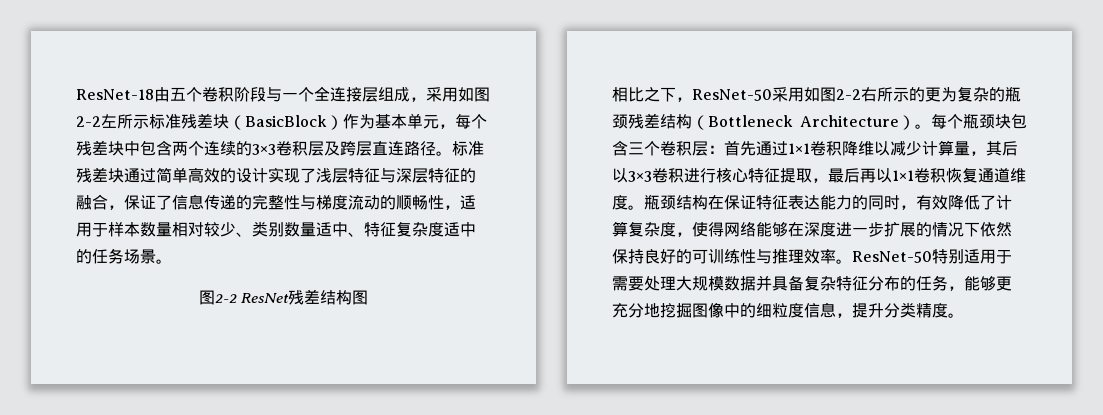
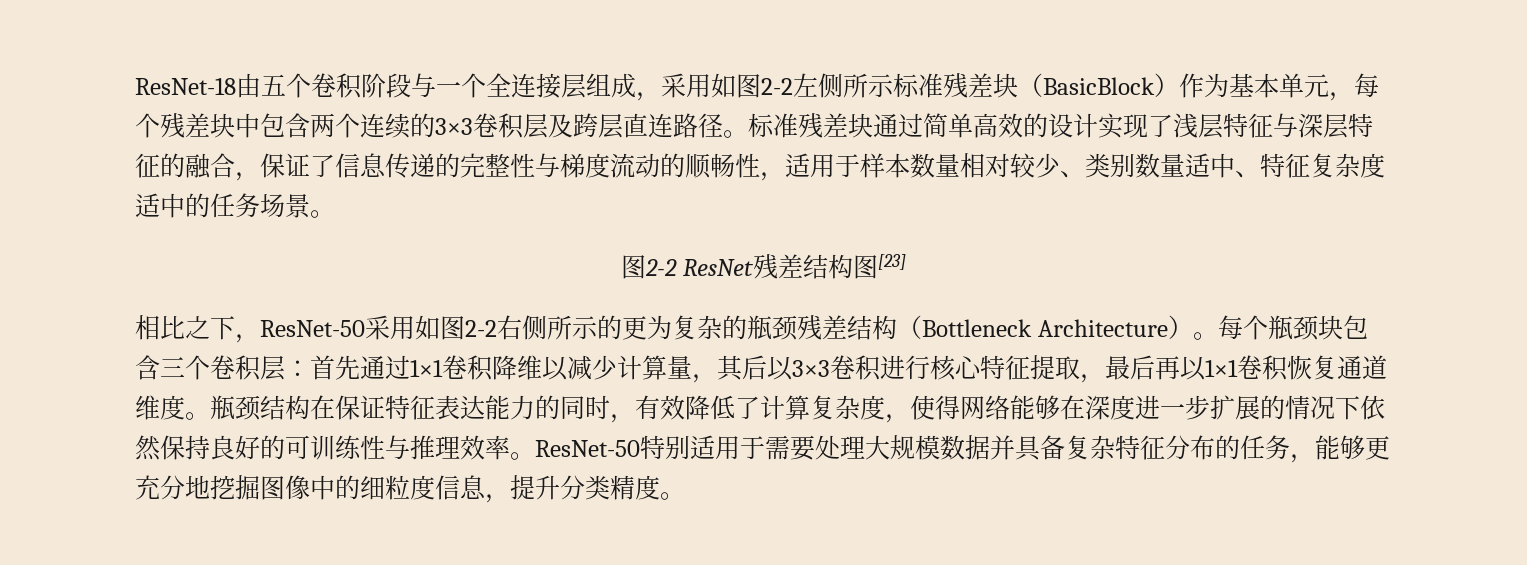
- ResNet-18由五个卷积阶段与一个全连接层组成，采用如图2-2左所示标准残差块（BasicBlock）作为基本单元，每个残差块中包含两个连续的3×3卷积层及跨层直连路径。
+ ResNet-18由五个卷积阶段与一个全连接层组成，采用如图2-2左侧所示标准残差块（BasicBlock）作为基本单元，每个残差块中包含两个连续的3×3卷积层及跨层直连路径。
- 图2-2 ResNet残差结构图
+ 图2-2 ResNet残差结构图[23]
- 相比之下，ResNet-50采用如图2-2右所示的更为复杂的瓶颈残差结构（Bottleneck Architecture）。
+ 相比之下，ResNet-50采用如图2-2右侧所示的更为复杂的瓶颈残差结构（Bottleneck Architecture）。

